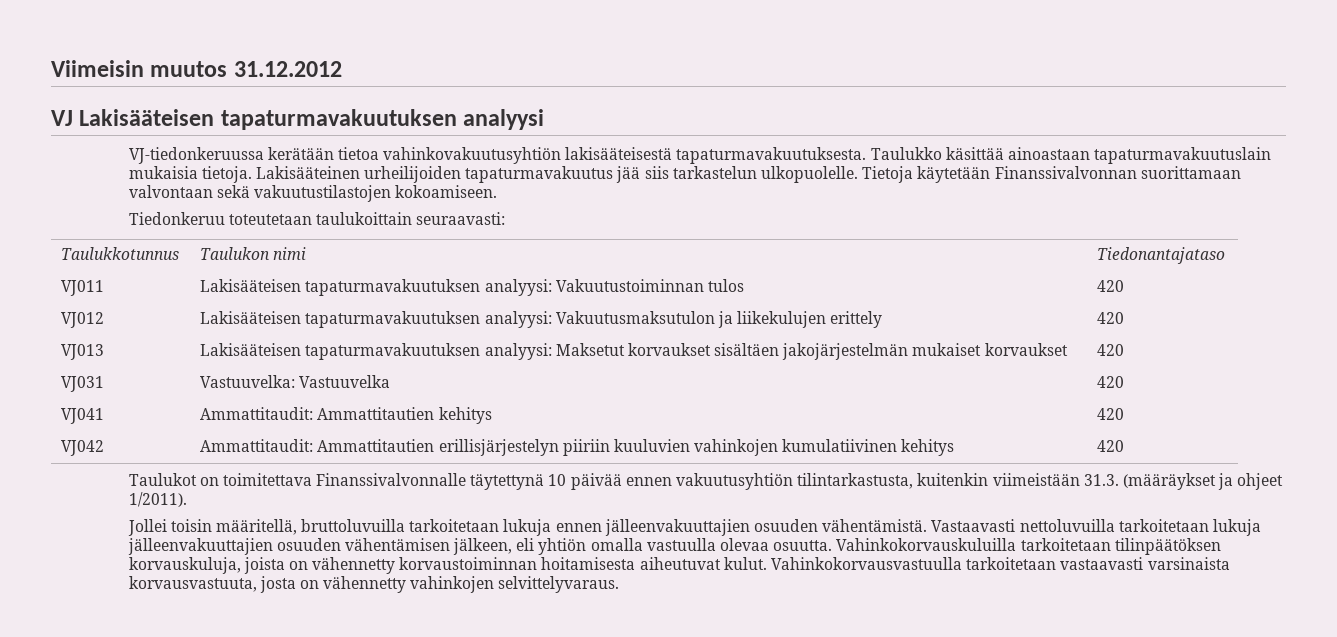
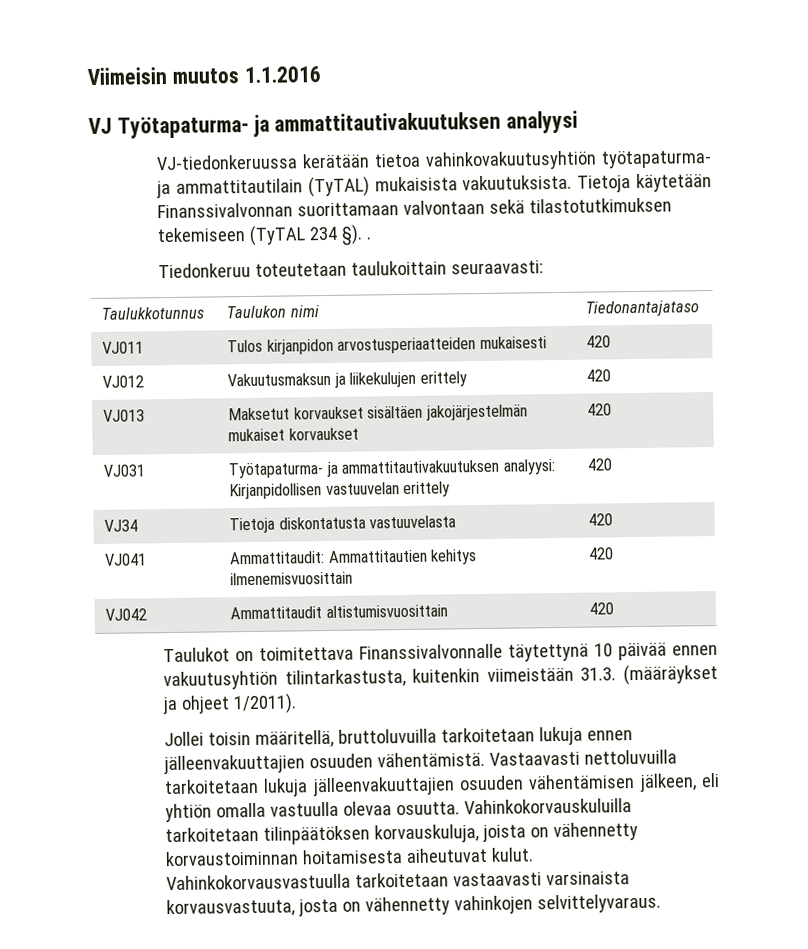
- Viimeisin muutos 31.12.2012
+ Viimeisin muutos 1.1.2016
- VJ Lakisääteisen tapaturmavakuutuksen analyysi
+ VJ Työtapaturma- ja ammattitautivakuutuksen analyysi
- VJ-tiedonkeruussa kerätään tietoa vahinkovakuutusyhtiön lakisääteisestä tapaturmavakuutuksesta. Taulukko käsittää ainoastaan tapaturmavakuutuslain mukaisia tietoja. Lakisääteinen urheilijoiden tapaturmavakuutus jää siis tarkastelun ulkopuolelle.
+ VJ-tiedonkeruussa kerätään tietoa vahinkovakuutusyhtiön työtapaturma- ja ammattitautilain (TyTAL) mukaisista vakuutuksista.
- Tietoja käytetään Finanssivalvonnan suorittamaan valvontaan sekä vakuutustilastojen kokoamiseen.
+ Tietoja käytetään Finanssivalvonnan suorittamaan valvontaan sekä tilastotutkimuksen tekemiseen (TyTAL 234 §). .
- VJ011 | Lakisääteisen tapaturmavakuutuksen analyysi: Vakuutustoiminnan tulos | 420
- VJ012 | Lakisääteisen tapaturmavakuutuksen analyysi: Vakuutusmaksutulon ja liikekulujen erittely | 420
+ VJ011 | Tulos kirjanpidon arvostusperiaatteiden mukaisesti | 420
+ VJ012 | Vakuutusmaksun ja liikekulujen erittely | 420
- VJ013 | Lakisääteisen tapaturmavakuutuksen analyysi: Maksetut korvaukset sisältäen jakojärjestelmän mukaiset korvaukset | 420
+ VJ013 | Maksetut korvaukset sisältäen jakojärjestelmän mukaiset korvaukset | 420
- VJ031 | Vastuuvelka: Vastuuvelka | 420
+ VJ031 | Työtapaturma- ja ammattitautivakuutuksen analyysi: Kirjanpidollisen vastuuvelan erittely | 420
+ VJ34 | Tietoja diskontatusta vastuuvelasta | 420
- VJ041 | Ammattitaudit: Ammattitautien kehitys | 420
+ VJ041 | Ammattitaudit: Ammattitautien kehitys ilmenemisvuosittain | 420
- VJ042 | Ammattitaudit: Ammattitautien erillisjärjestelyn piiriin kuuluvien vahinkojen kumulatiivinen kehitys | 420
+ VJ042 | Ammattitaudit altistumisvuosittain | 420

